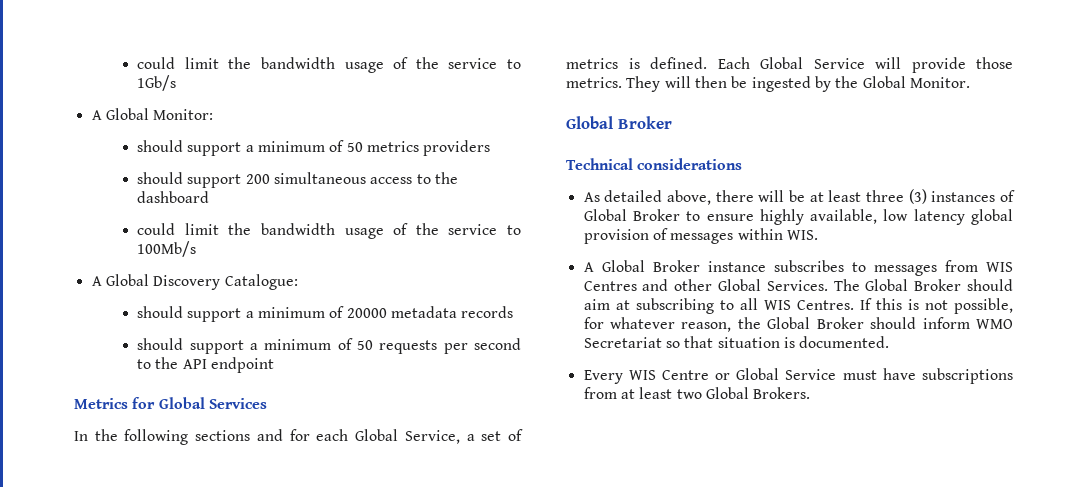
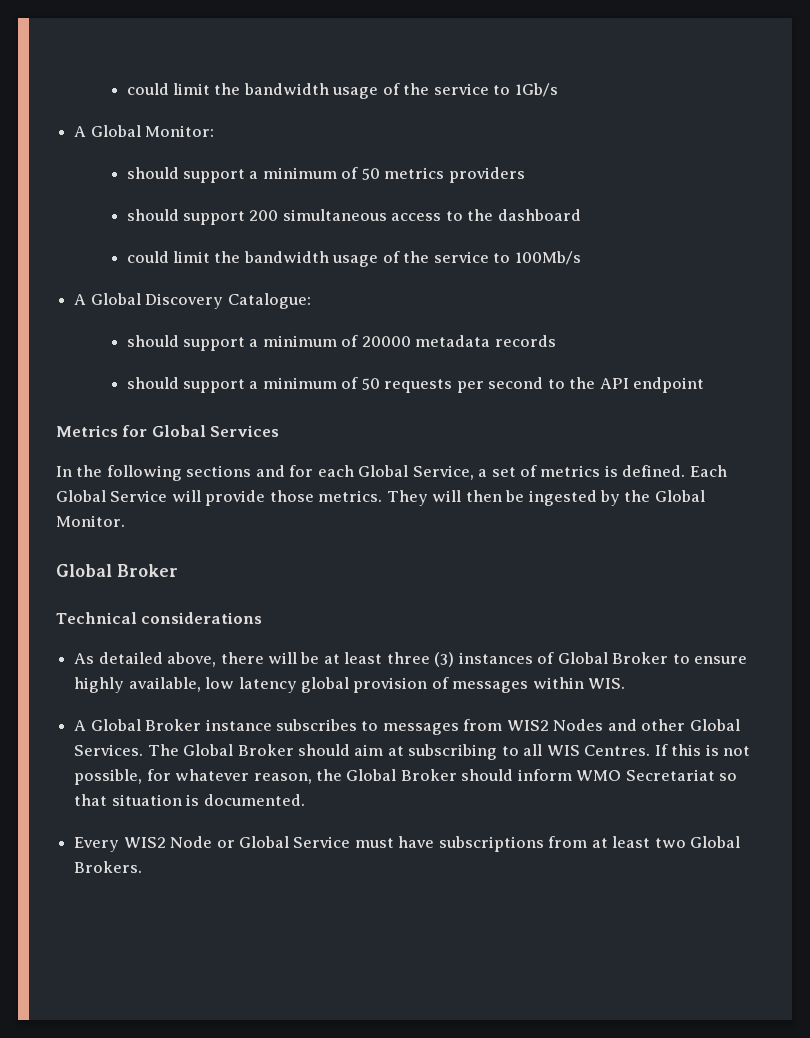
- A Global Broker instance subscribes to messages from WIS Centres and other Global Services.
+ A Global Broker instance subscribes to messages from WIS2 Nodes and other Global Services.
- Every WIS Centre or Global Service must have subscriptions from at least two Global Brokers.
+ Every WIS2 Node or Global Service must have subscriptions from at least two Global Brokers.

